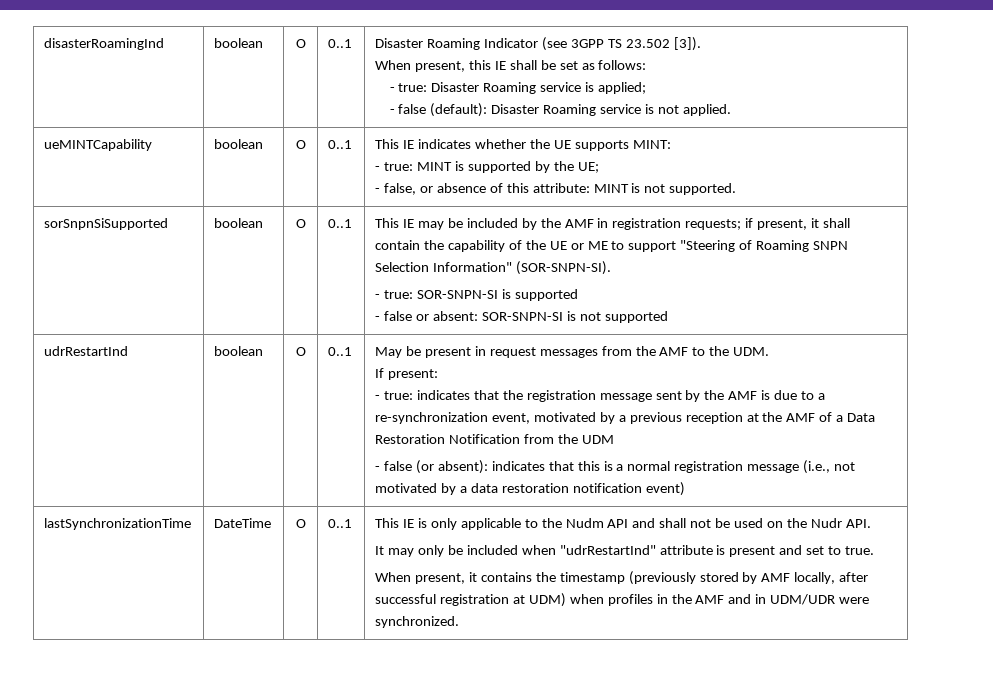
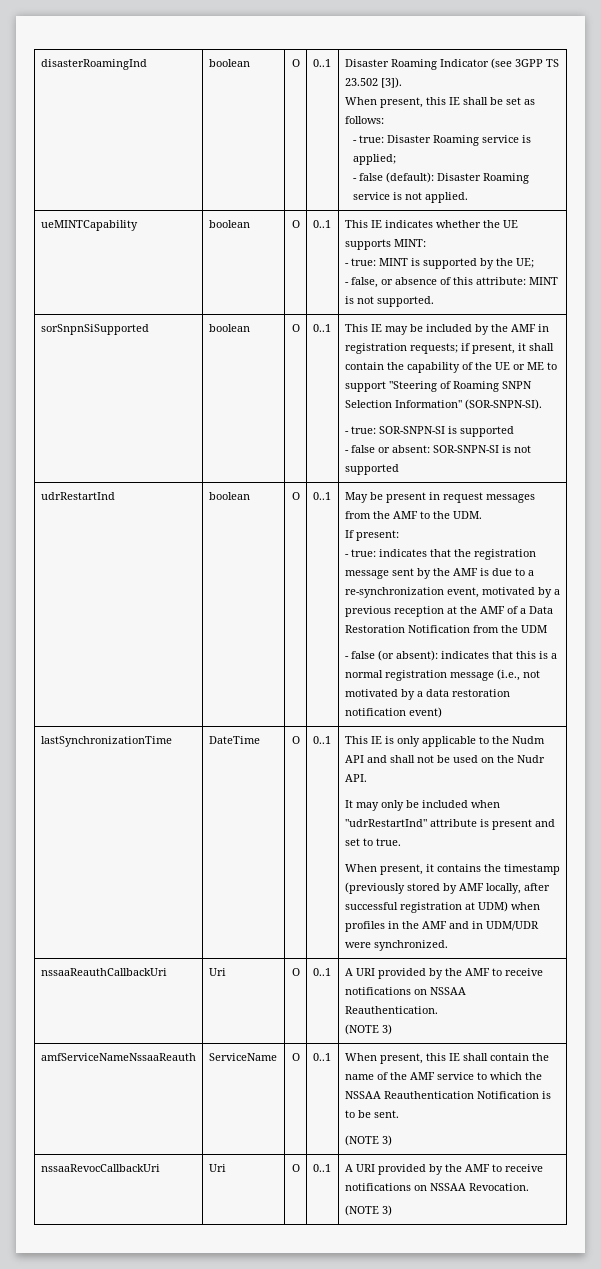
+ nssaaReauthCallbackUri | Uri | O | 0..1 | A URI provided by the AMF to receive notifications on NSSAA Reauthentication.
+ (NOTE 3)
+ amfServiceNameNssaaReauth | ServiceName | O | 0..1 | When present, this IE shall contain the name of the AMF service to which the NSSAA Reauthentication Notification is to be sent.
+ (NOTE 3)
+ nssaaRevocCallbackUri | Uri | O | 0..1 | A URI provided by the AMF to receive notifications on NSSAA Revocation.
+ (NOTE 3)

